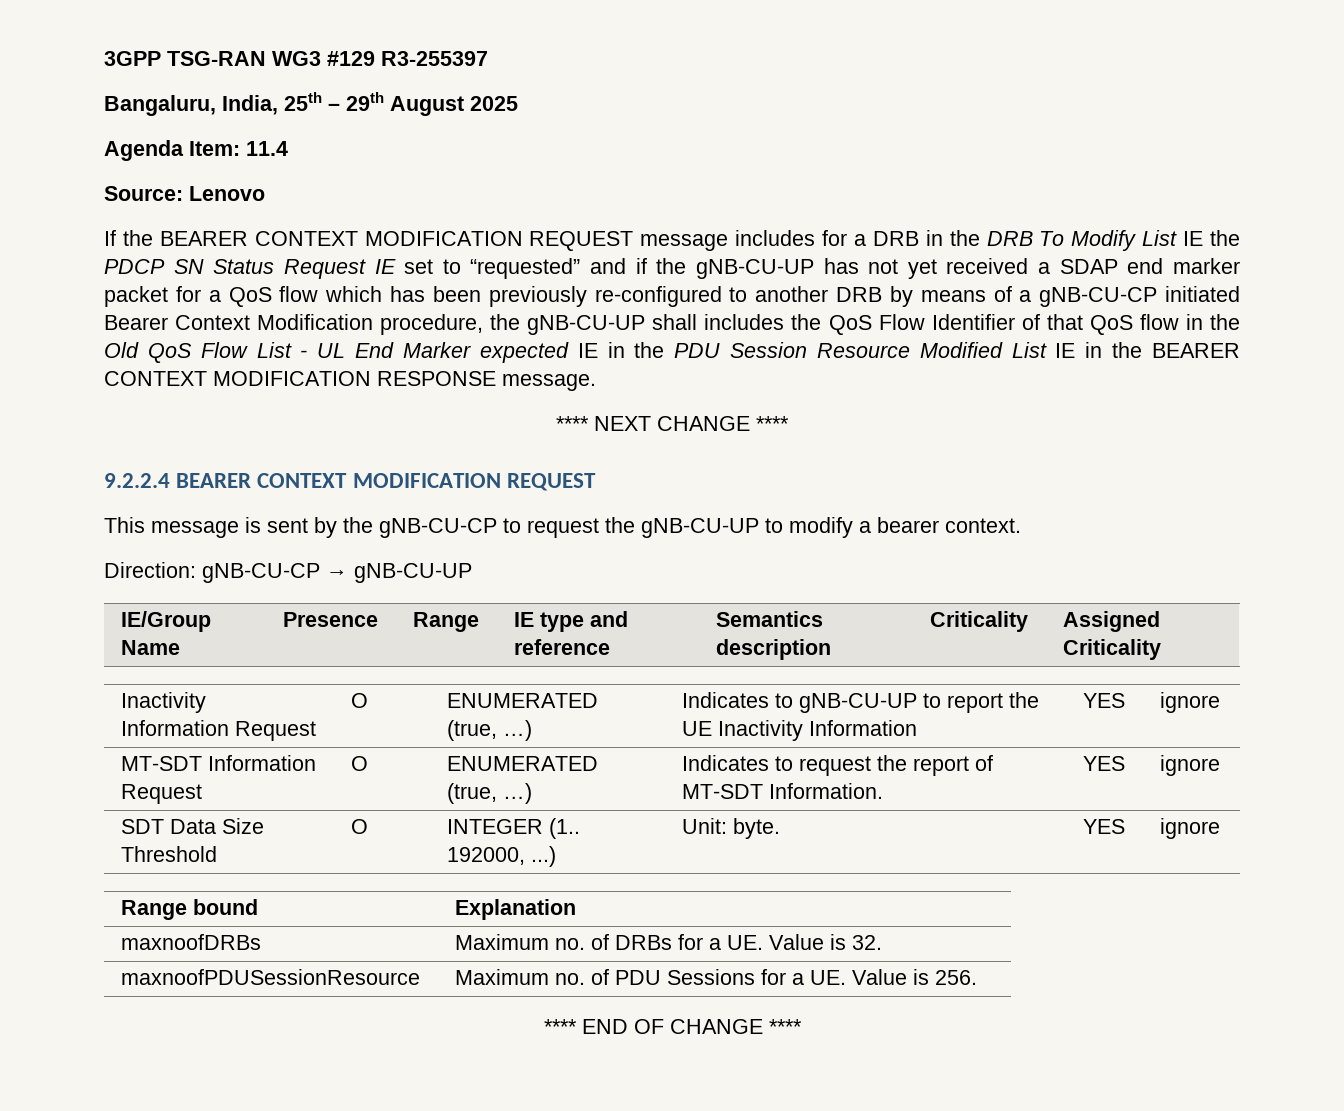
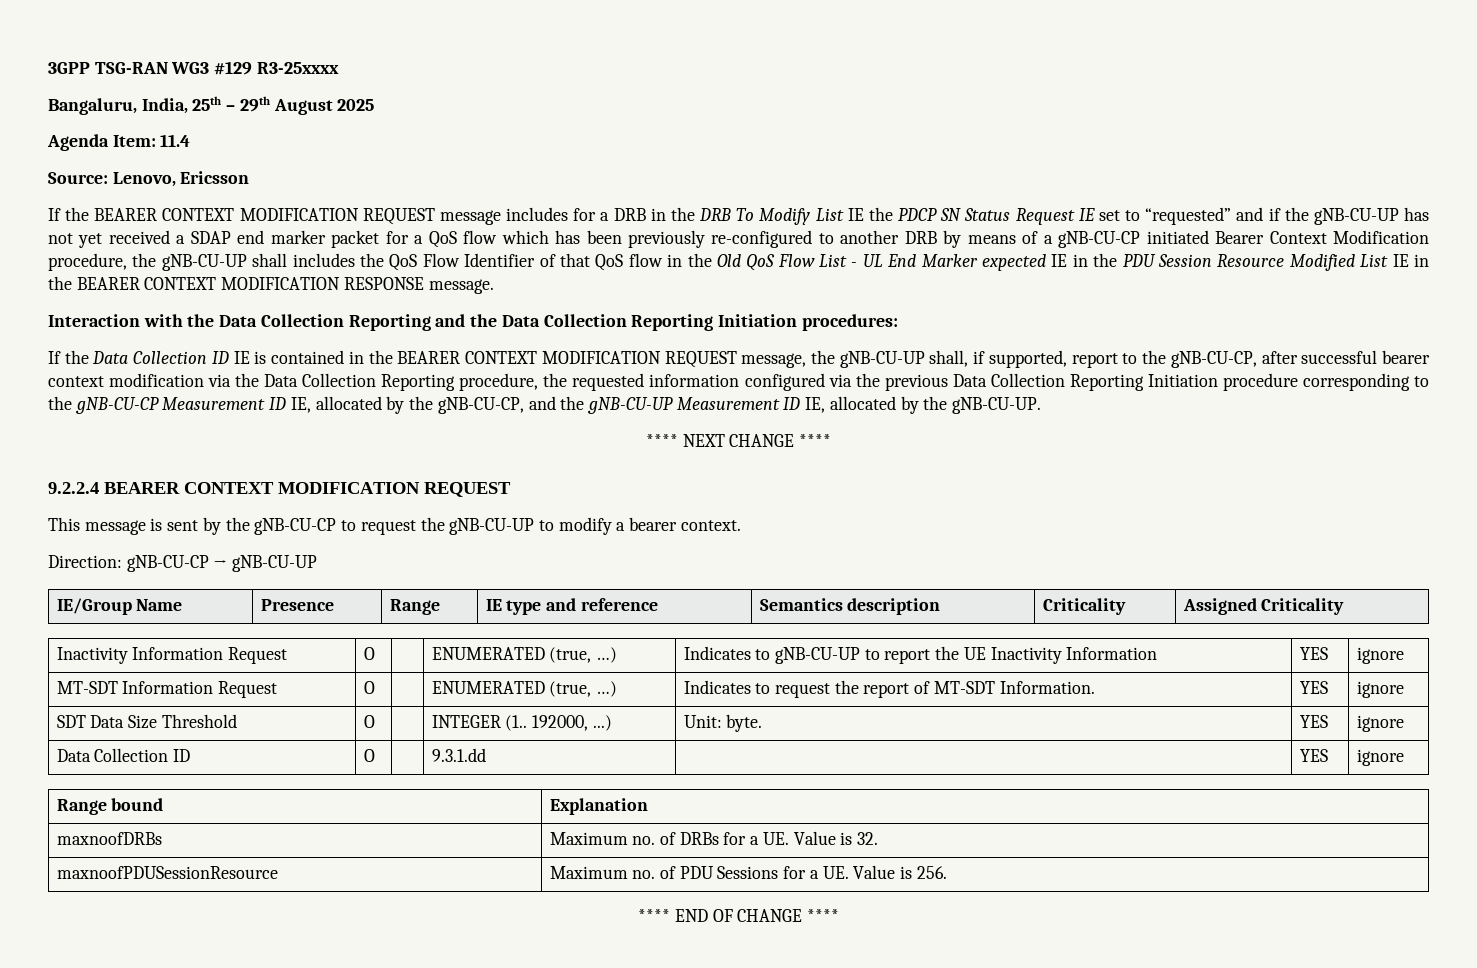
- 3GPP TSG-RAN WG3 #129 R3-255397
+ 3GPP TSG-RAN WG3 #129 R3-25xxxx
- Source: Lenovo
+ Source: Lenovo, Ericsson
+ Interaction with the Data Collection Reporting and the Data Collection Reporting Initiation procedures:
+ If the Data Collection ID IE is contained in the BEARER CONTEXT MODIFICATION REQUEST message, the gNB-CU-UP shall, if supported, report to the gNB-CU-CP, after successful bearer context modification via the Data Collection Reporting procedure, the requested information configured via the previous Data Collection Reporting Initiation procedure corresponding to the gNB-CU-CP Measurement ID IE, allocated by the gNB-CU-CP, and the gNB-CU-UP Measurement ID IE, allocated by the gNB-CU-UP.
+ Data Collection ID | O | | 9.3.1.dd | | YES | ignore

